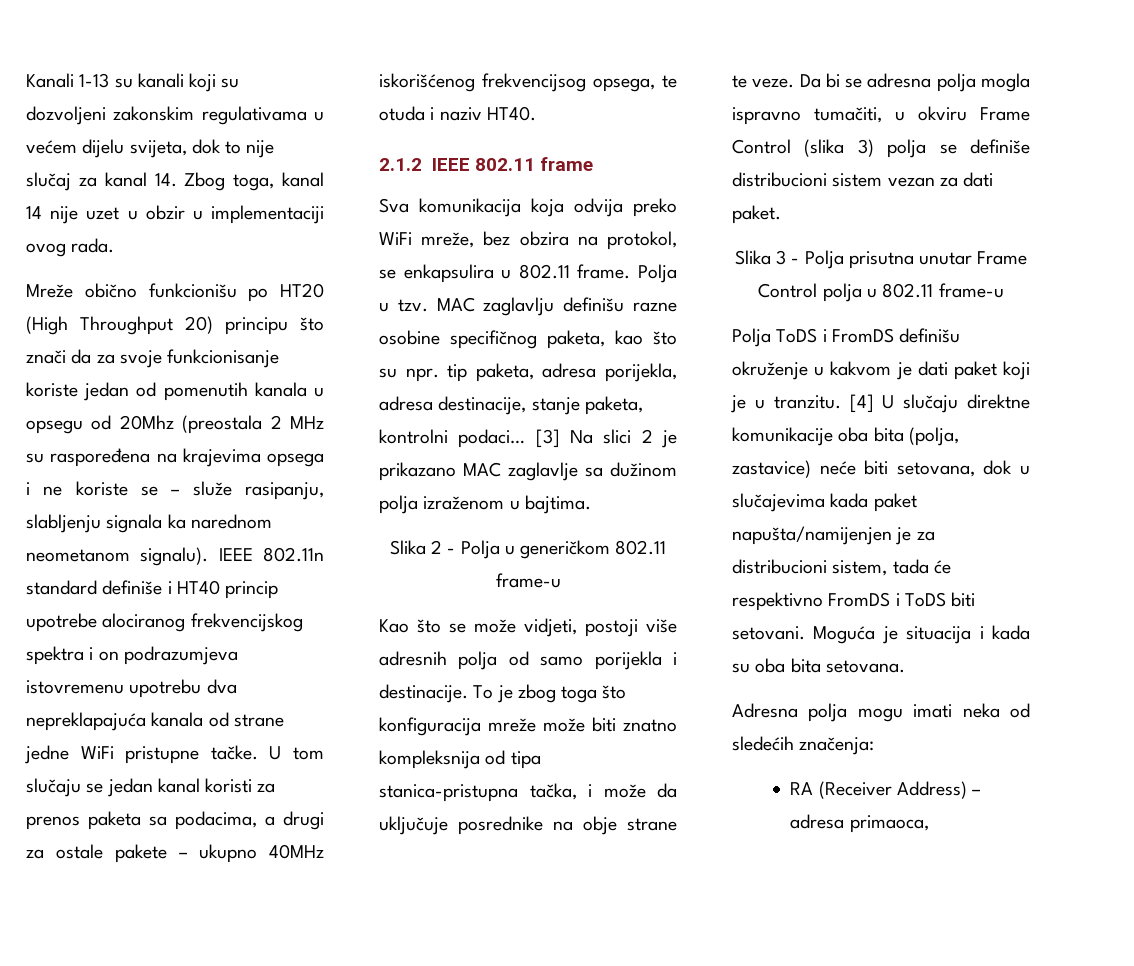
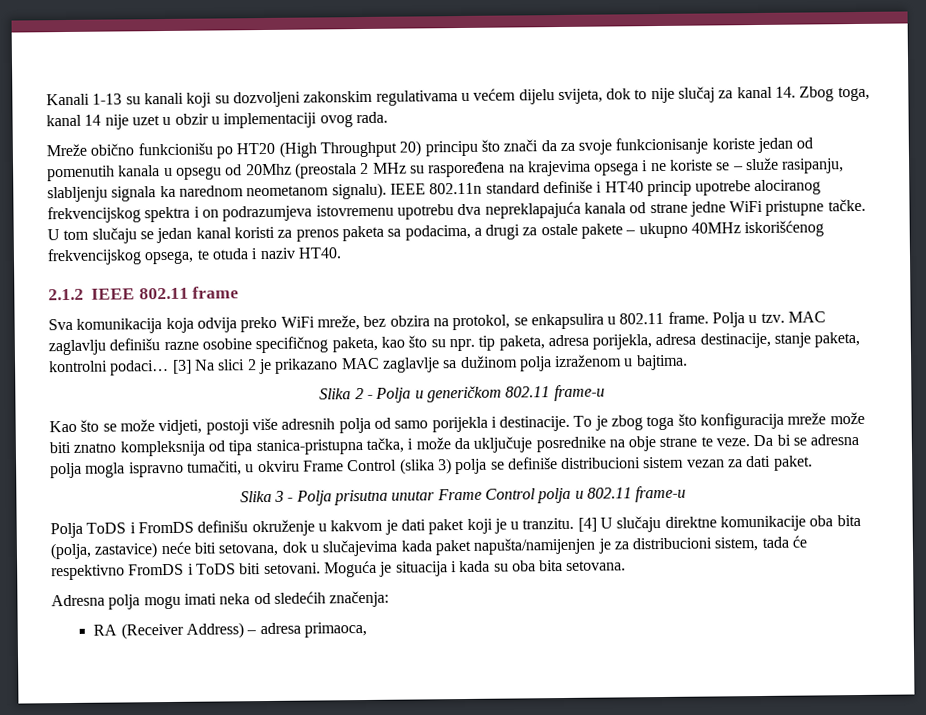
- U tom slučaju se jedan kanal koristi za prenos paketa sa podacima, a drugi za ostale pakete – ukupno 40MHz iskorišćenog frekvencijsog opsega, te otuda i naziv HT40.
+ U tom slučaju se jedan kanal koristi za prenos paketa sa podacima, a drugi za ostale pakete – ukupno 40MHz iskorišćenog frekvencijskog opsega, te otuda i naziv HT40.

